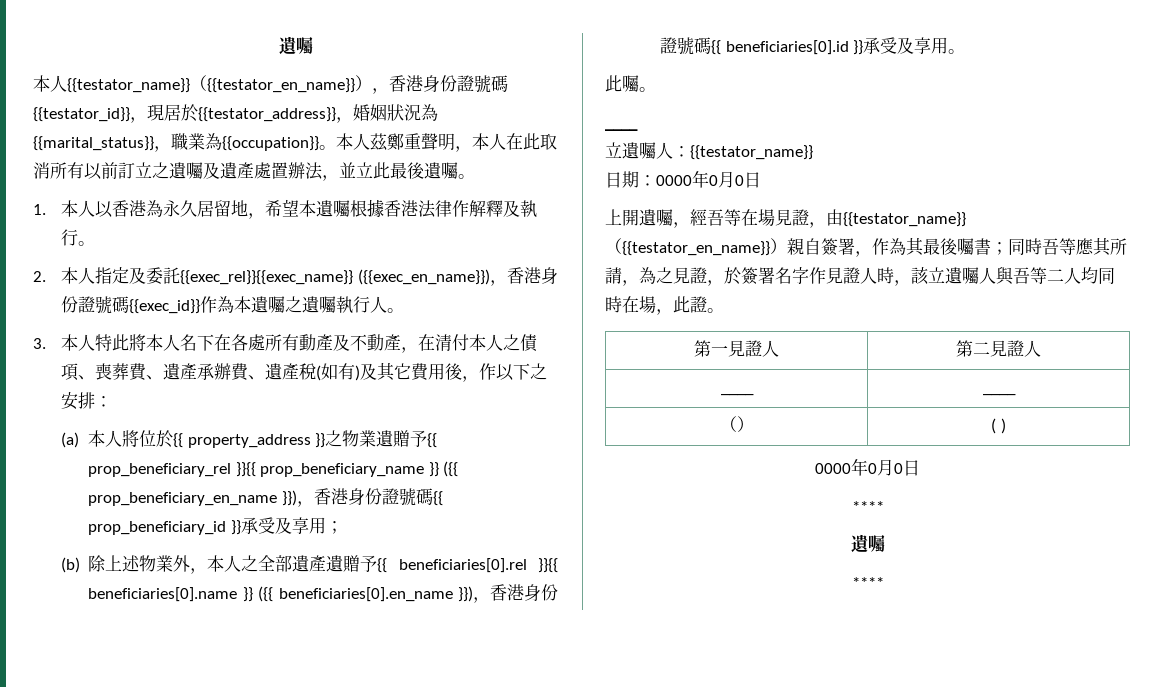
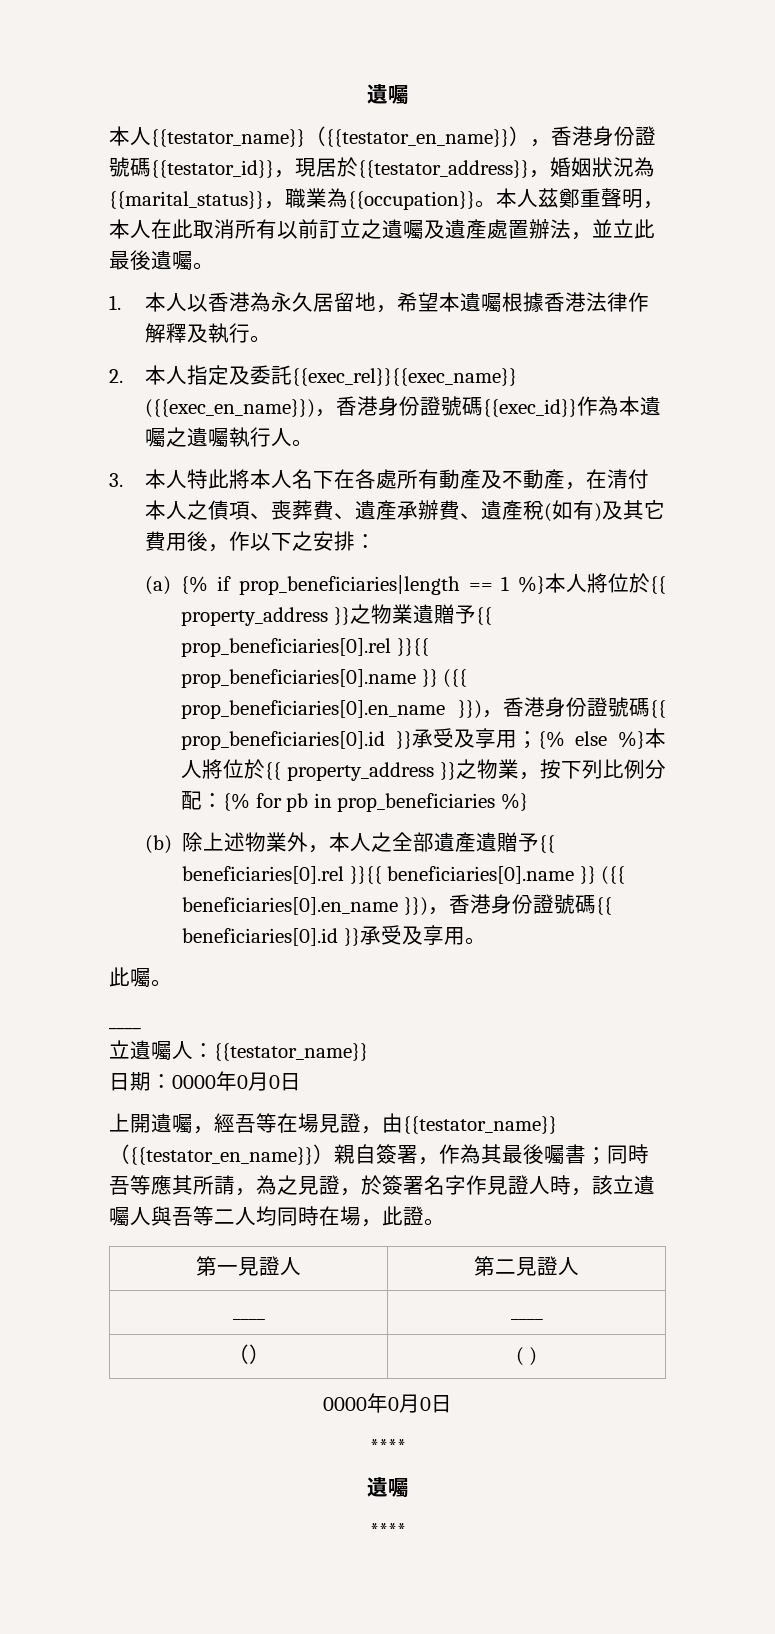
- (a)本人將位於{{ property_address }}之物業遺贈予{{ prop_beneficiary_rel }}{{ prop_beneficiary_name }} ({{ prop_beneficiary_en_name }})，香港身份證號碼{{ prop_beneficiary_id }}承受及享用；
+ (a) {% if prop_beneficiaries|length == 1 %}本人將位於{{ property_address }}之物業遺贈予{{ prop_beneficiaries[0].rel }}{{ prop_beneficiaries[0].name }} ({{ prop_beneficiaries[0].en_name }})，香港身份證號碼{{ prop_beneficiaries[0].id }}承受及享用；{% else %}本人將位於{{ property_address }}之物業，按下列比例分配：{% for pb in prop_beneficiaries %}

